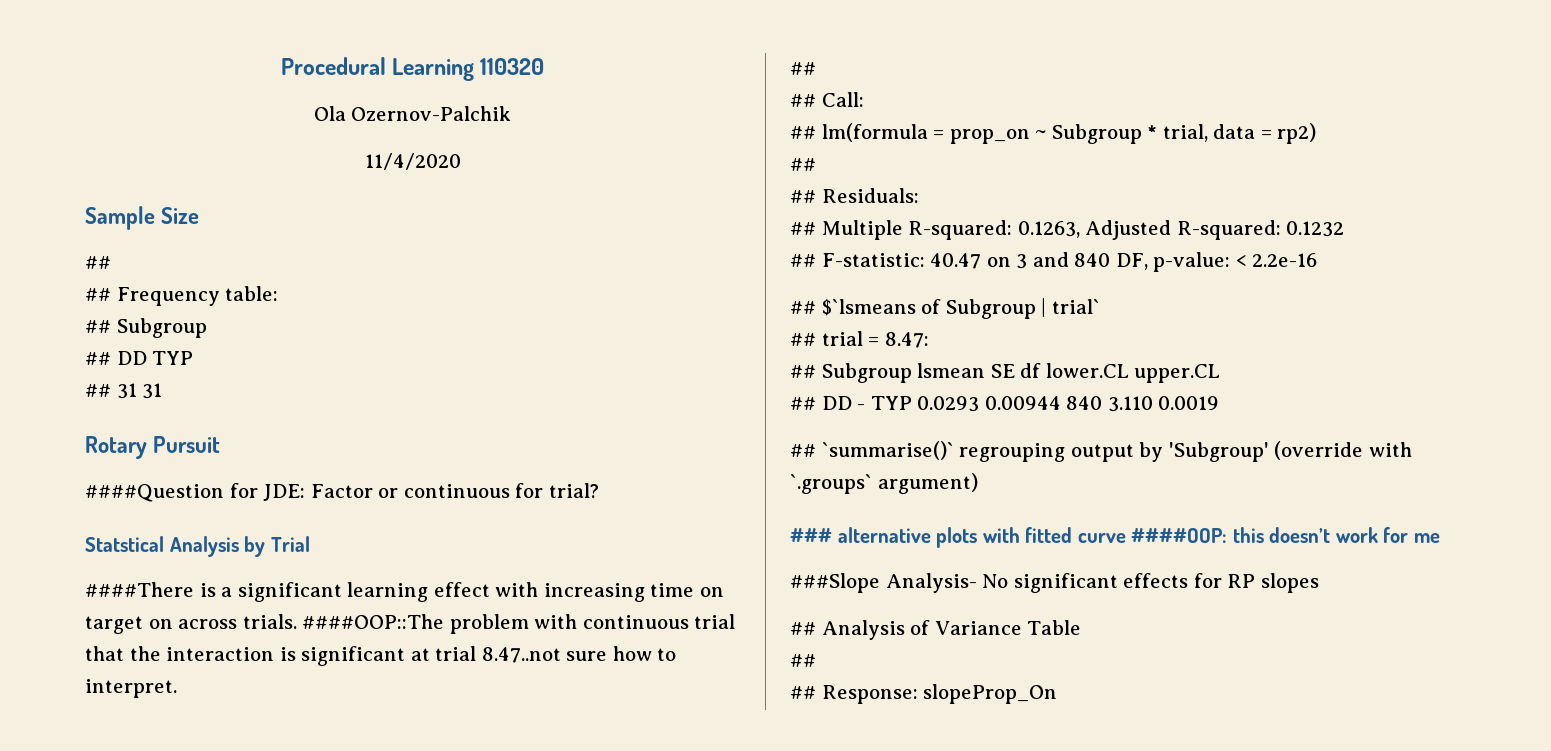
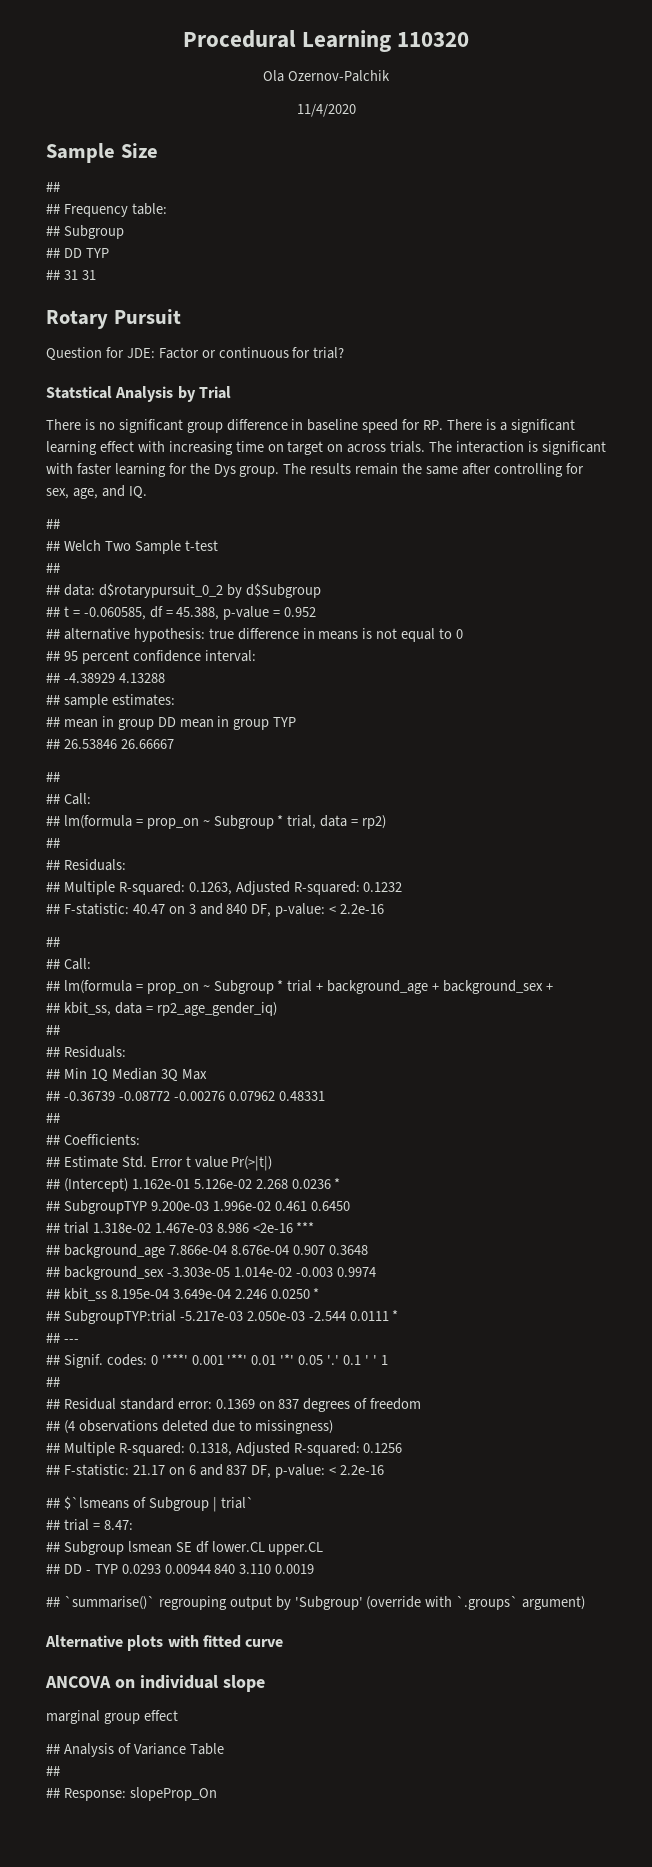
- ####Question for JDE: Factor or continuous for trial?
+ Question for JDE: Factor or continuous for trial?
- ####There is a significant learning effect with increasing time on target on across trials.
+ There is no significant group difference in baseline speed for RP. There is a significant learning effect with increasing time on target on across trials.
- ####OOP::The problem with continuous trial that the interaction is significant at trial 8.47..not sure how to interpret.
+ The interaction is significant with faster learning for the Dys group. The results remain the same after controlling for sex, age, and IQ.
+ ##
+ ## Welch Two Sample t-test
+ ##
+ ## data: d$rotarypursuit_0_2 by d$Subgroup
+ ## t = -0.060585, df = 45.388, p-value = 0.952
+ ## alternative hypothesis: true difference in means is not equal to 0
+ ## 95 percent confidence interval:
+ ## -4.38929 4.13288
+ ## sample estimates:
+ ## mean in group DD mean in group TYP
+ ## 26.53846 26.66667
  ## F-statistic: 40.47 on 3 and 840 DF, p-value: < 2.2e-16
+ ##
+ ## Call:
+ ## lm(formula = prop_on ~ Subgroup * trial + background_age + background_sex +
+ ## kbit_ss, data = rp2_age_gender_iq)
+ ##
+ ## Residuals:
+ ## Min 1Q Median 3Q Max
+ ## -0.36739 -0.08772 -0.00276 0.07962 0.48331
+ ##
+ ## Coefficients:
+ ## Estimate Std. Error t value Pr(>|t|)
+ ## (Intercept) 1.162e-01 5.126e-02 2.268 0.0236 *
+ ## SubgroupTYP 9.200e-03 1.996e-02 0.461 0.6450
+ ## trial 1.318e-02 1.467e-03 8.986 <2e-16 ***
+ ## background_age 7.866e-04 8.676e-04 0.907 0.3648
+ ## background_sex -3.303e-05 1.014e-02 -0.003 0.9974
+ ## kbit_ss 8.195e-04 3.649e-04 2.246 0.0250 *
+ ## SubgroupTYP:trial -5.217e-03 2.050e-03 -2.544 0.0111 *
+ ## ---
+ ## Signif. codes: 0 '***' 0.001 '**' 0.01 '*' 0.05 '.' 0.1 ' ' 1
+ ##
+ ## Residual standard error: 0.1369 on 837 degrees of freedom
+ ## (4 observations deleted due to missingness)
+ ## Multiple R-squared: 0.1318, Adjusted R-squared: 0.1256
+ ## F-statistic: 21.17 on 6 and 837 DF, p-value: < 2.2e-16
- ### alternative plots with fitted curve ####OOP: this doesn’t work for me
- ###Slope Analysis- No significant effects for RP slopes
+ Alternative plots with fitted curve
+ ANCOVA on individual slope
+ marginal group effect

